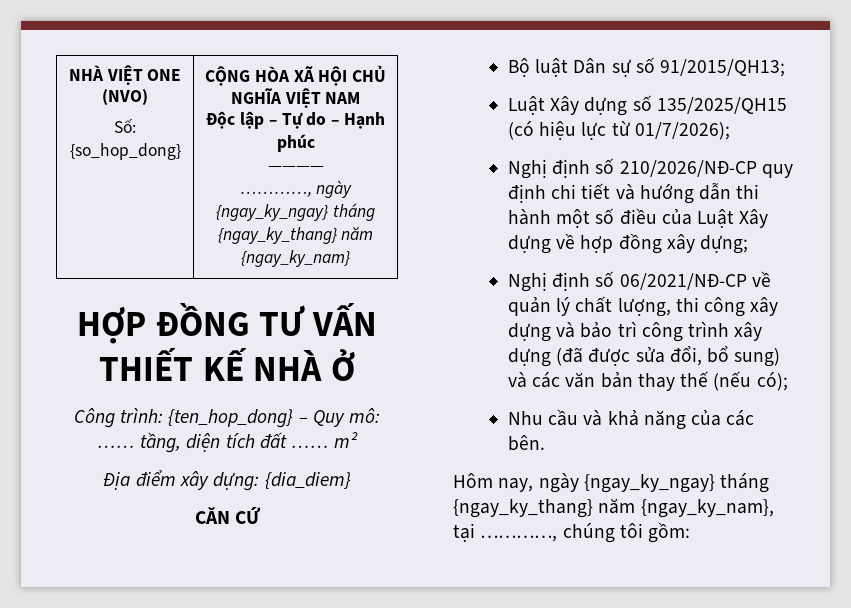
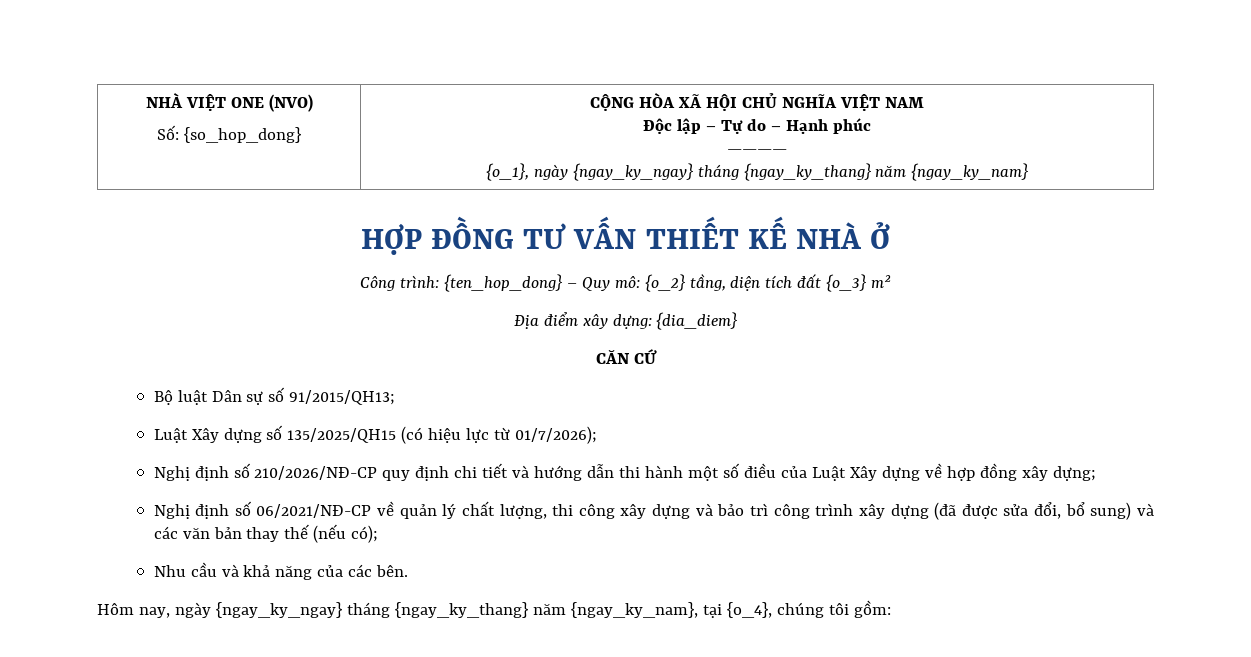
  NHÀ VIỆT ONE (NVO)
  Số: {so_hop_dong} | CỘNG HÒA XÃ HỘI CHỦ NGHĨA VIỆT NAM
  Độc lập – Tự do – Hạnh phúc
  ————
- …………, ngày {ngay_ky_ngay} tháng {ngay_ky_thang} năm {ngay_ky_nam}
+ {o_1}, ngày {ngay_ky_ngay} tháng {ngay_ky_thang} năm {ngay_ky_nam}
- Công trình: {ten_hop_dong} – Quy mô: …… tầng, diện tích đất …… m²
+ Công trình: {ten_hop_dong} – Quy mô: {o_2} tầng, diện tích đất {o_3} m²
- Hôm nay, ngày {ngay_ky_ngay} tháng {ngay_ky_thang} năm {ngay_ky_nam}, tại …………, chúng tôi gồm:
+ Hôm nay, ngày {ngay_ky_ngay} tháng {ngay_ky_thang} năm {ngay_ky_nam}, tại {o_4}, chúng tôi gồm:

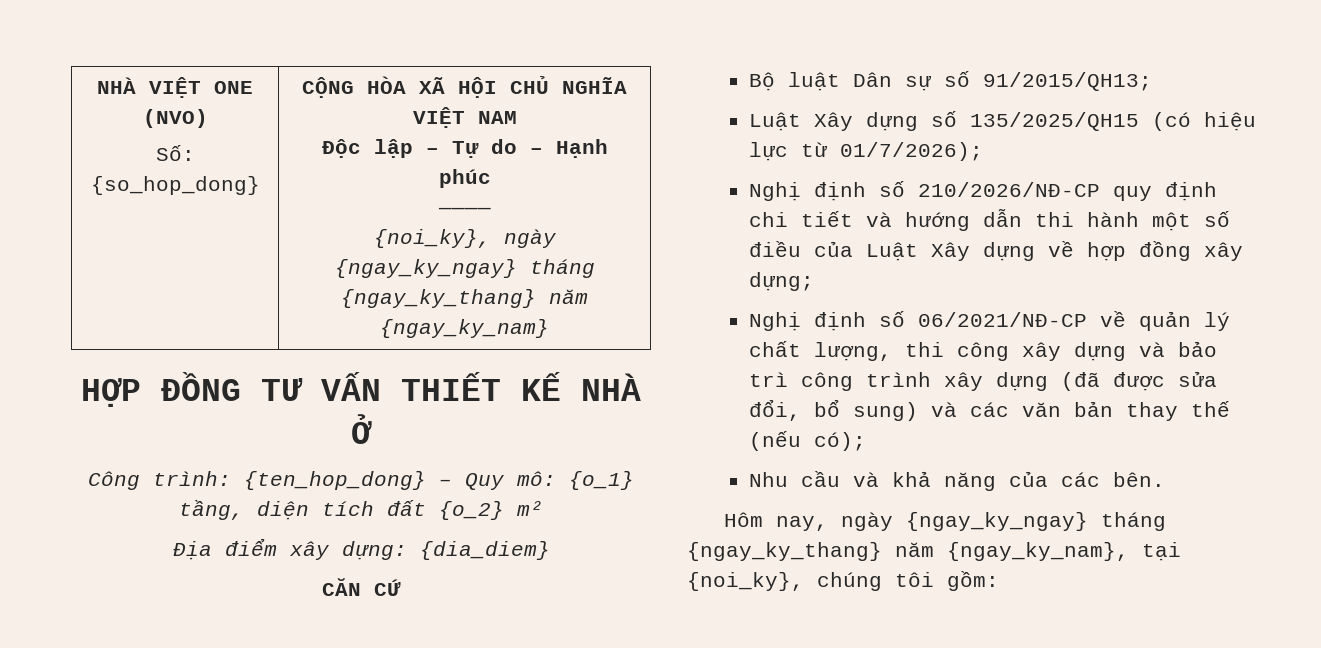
  NHÀ VIỆT ONE (NVO)
  Số: {so_hop_dong} | CỘNG HÒA XÃ HỘI CHỦ NGHĨA VIỆT NAM
  Độc lập – Tự do – Hạnh phúc
  ————
- {o_1}, ngày {ngay_ky_ngay} tháng {ngay_ky_thang} năm {ngay_ky_nam}
+ {noi_ky}, ngày {ngay_ky_ngay} tháng {ngay_ky_thang} năm {ngay_ky_nam}
- Công trình: {ten_hop_dong} – Quy mô: {o_2} tầng, diện tích đất {o_3} m²
+ Công trình: {ten_hop_dong} – Quy mô: {o_1} tầng, diện tích đất {o_2} m²
- Hôm nay, ngày {ngay_ky_ngay} tháng {ngay_ky_thang} năm {ngay_ky_nam}, tại {o_4}, chúng tôi gồm:
+ Hôm nay, ngày {ngay_ky_ngay} tháng {ngay_ky_thang} năm {ngay_ky_nam}, tại {noi_ky}, chúng tôi gồm:

